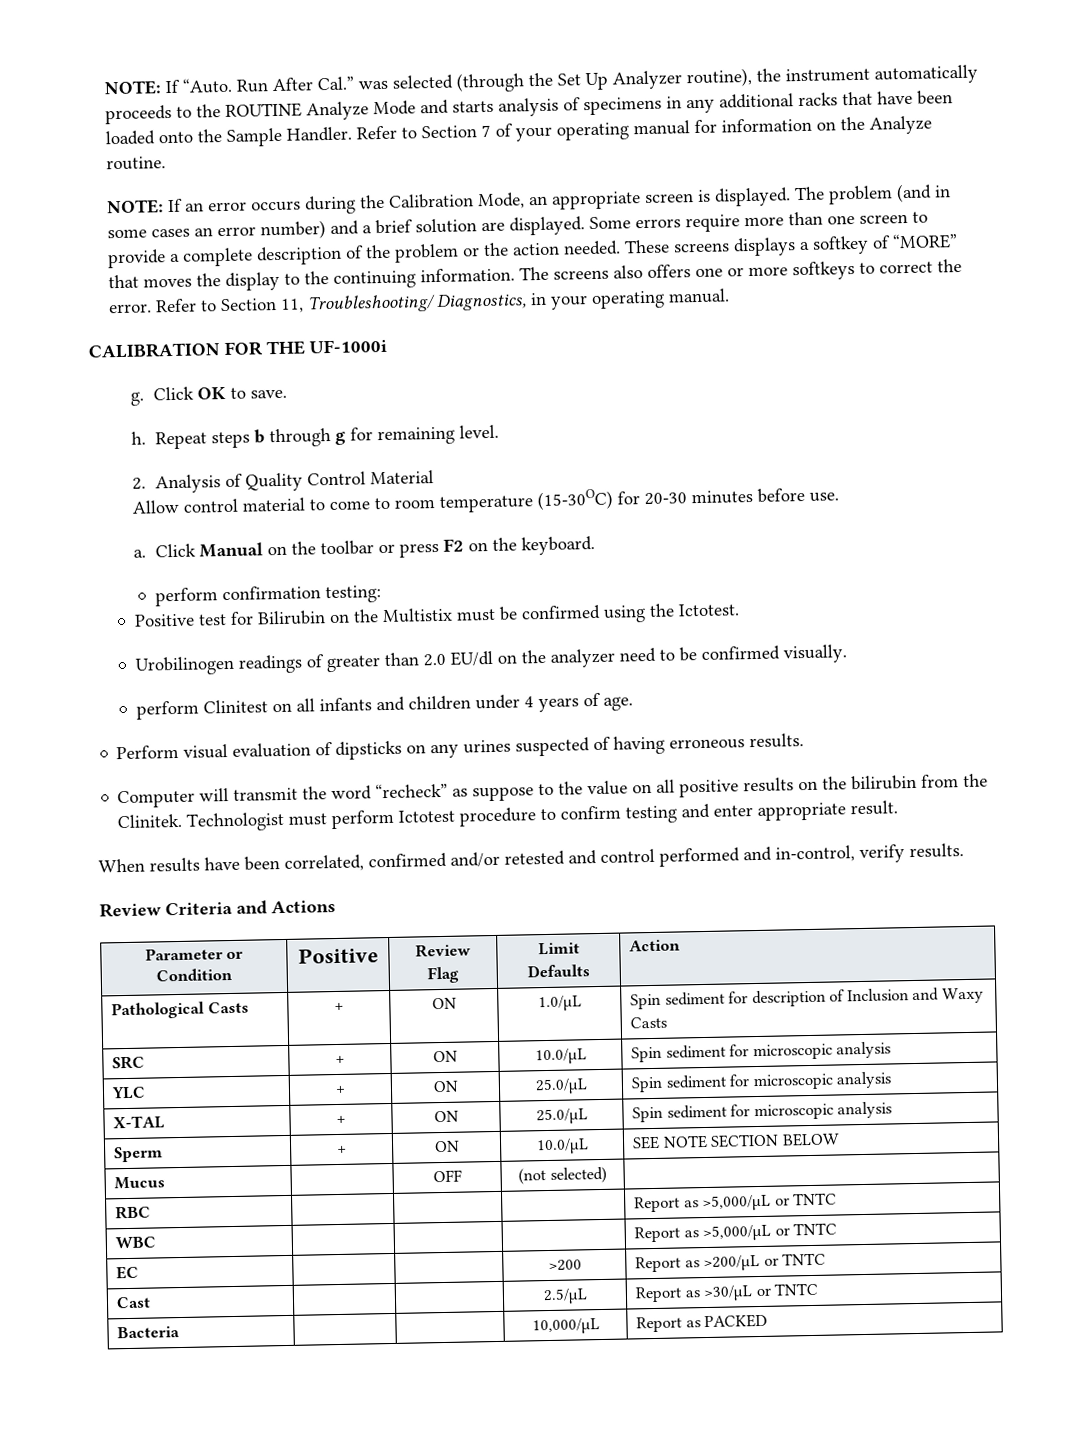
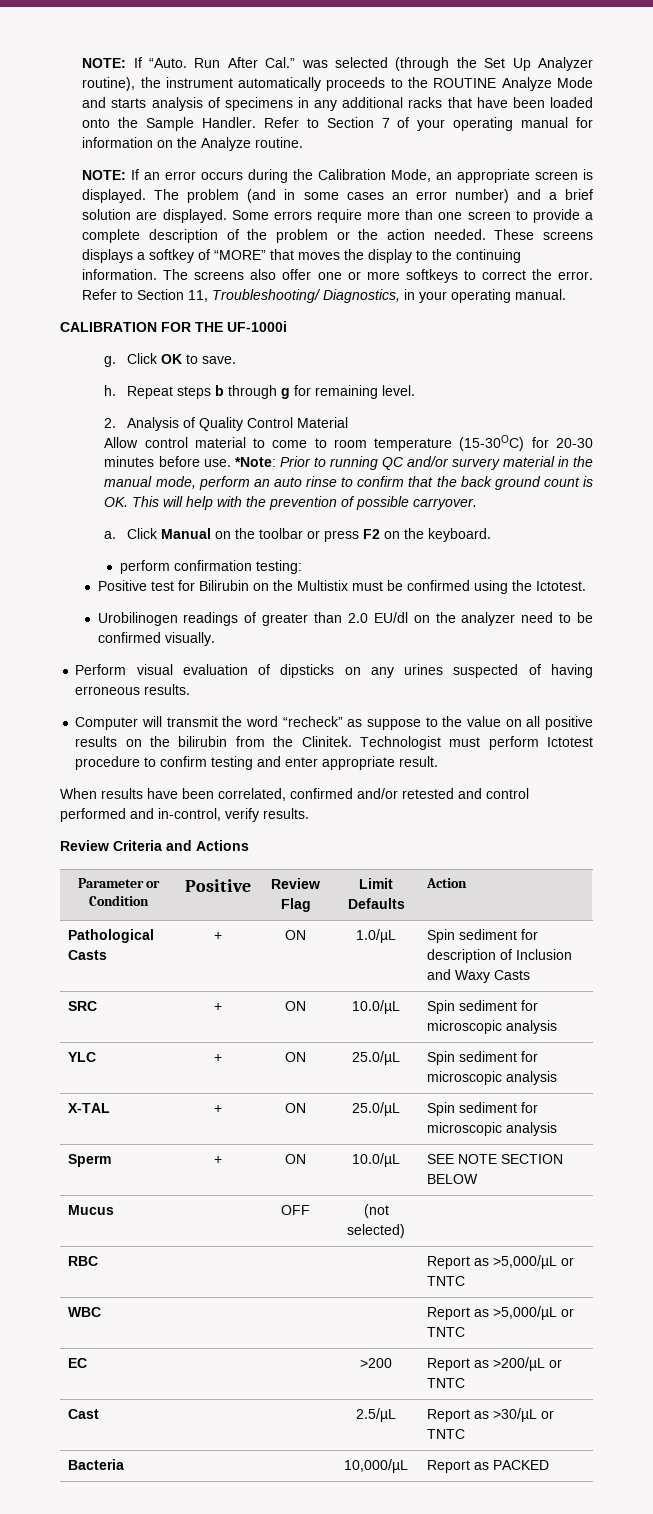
- The screens also offers one or more softkeys to correct the error.
+ The screens also offer one or more softkeys to correct the error.
+ *Note: Prior to running QC and/or survery material in the manual mode, perform an auto rinse to confirm that the back ground count is OK. This will help with the prevention of possible carryover.
- perform Clinitest on all infants and children under 4 years of age.

